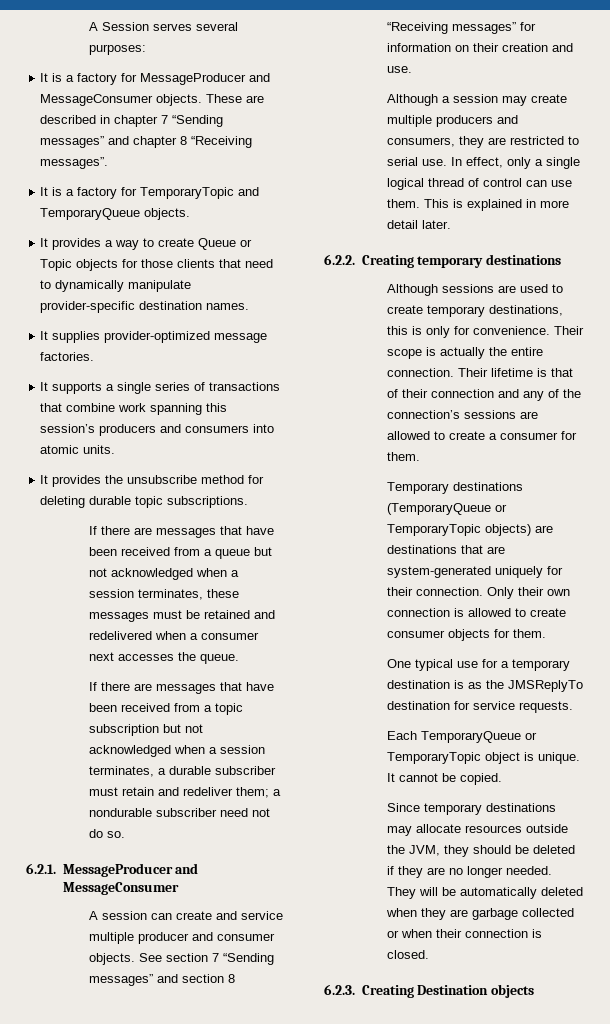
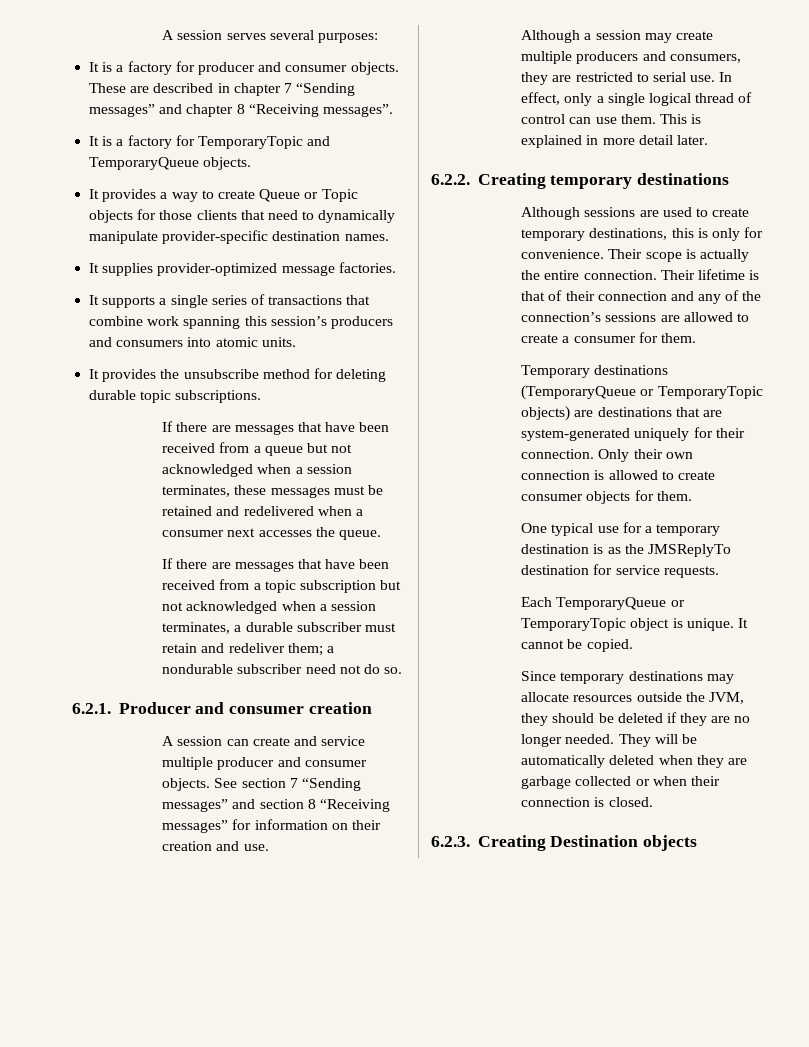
- A Session serves several purposes:
+ A session serves several purposes:
- It is a factory for MessageProducer and MessageConsumer objects.
+ It is a factory for producer and consumer objects.
- 6.2.1. MessageProducer and MessageConsumer
+ 6.2.1. Producer and consumer creation

